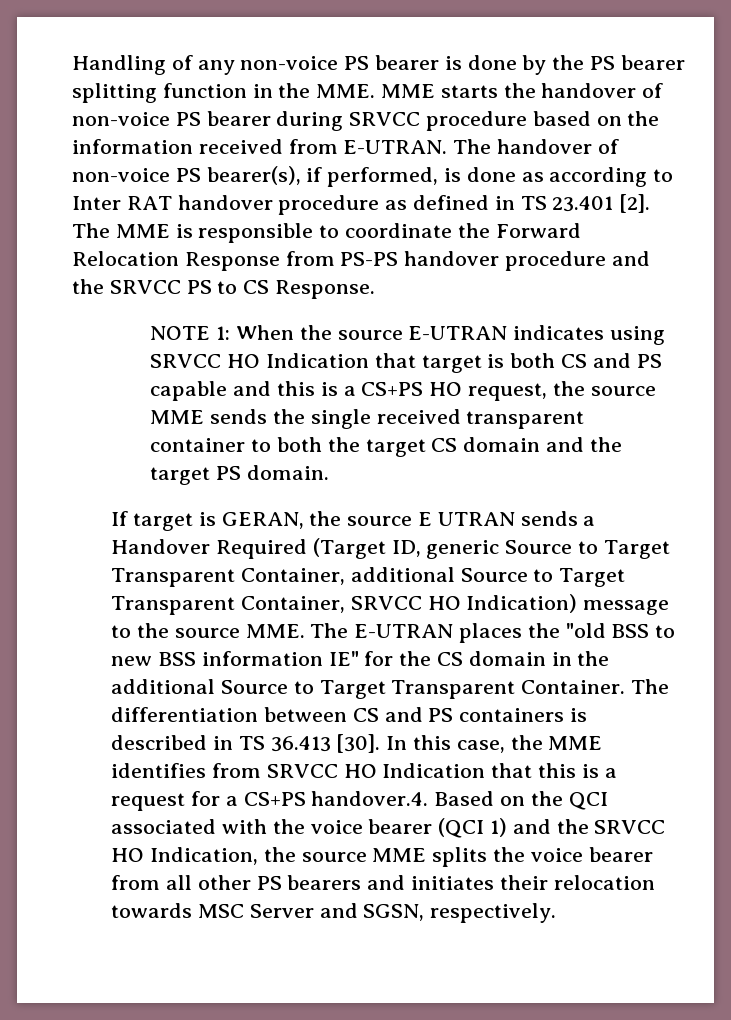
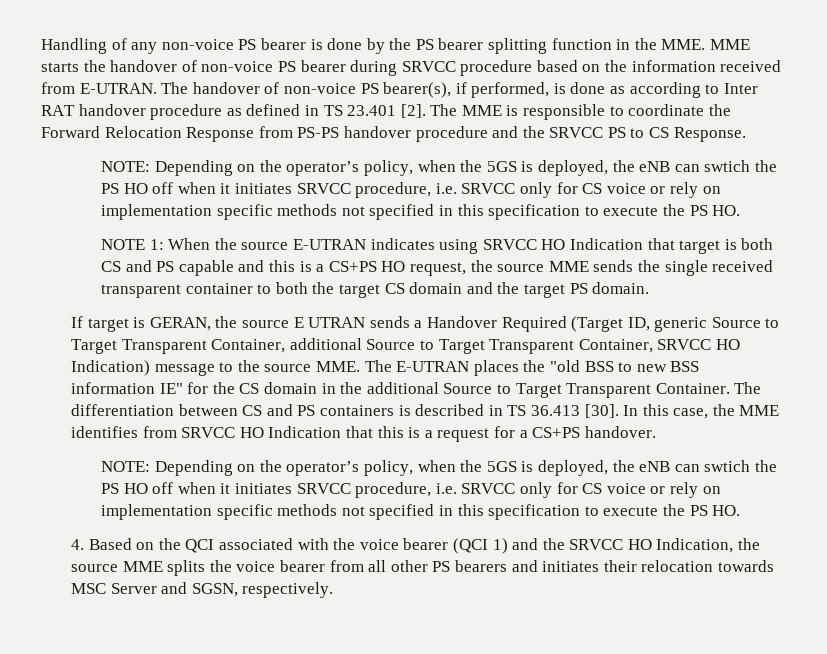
  The MME is responsible to coordinate the Forward Relocation Response from PS-PS handover procedure and the SRVCC PS to CS Response.
+ NOTE: Depending on the operator’s policy, when the 5GS is deployed, the eNB can swtich the PS HO off when it initiates SRVCC procedure, i.e. SRVCC only for CS voice or rely on implementation specific methods not specified in this specification to execute the PS HO.
- In this case, the MME identifies from SRVCC HO Indication that this is a request for a CS+PS handover.4. Based on the QCI associated with the voice bearer (QCI 1) and the SRVCC HO Indication, the source MME splits the voice bearer from all other PS bearers and initiates their relocation towards MSC Server and SGSN, respectively.
+ In this case, the MME identifies from SRVCC HO Indication that this is a request for a CS+PS handover.
+ NOTE: Depending on the operator’s policy, when the 5GS is deployed, the eNB can swtich the PS HO off when it initiates SRVCC procedure, i.e. SRVCC only for CS voice or rely on implementation specific methods not specified in this specification to execute the PS HO.
+ 4. Based on the QCI associated with the voice bearer (QCI 1) and the SRVCC HO Indication, the source MME splits the voice bearer from all other PS bearers and initiates their relocation towards MSC Server and SGSN, respectively.

